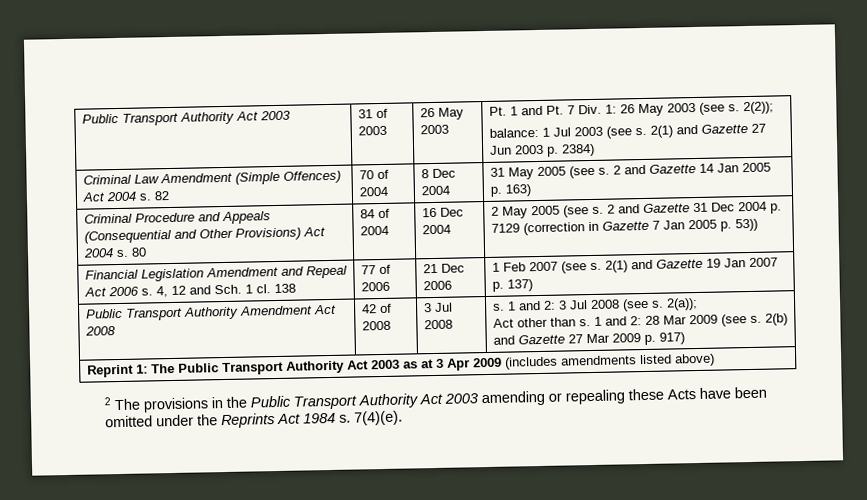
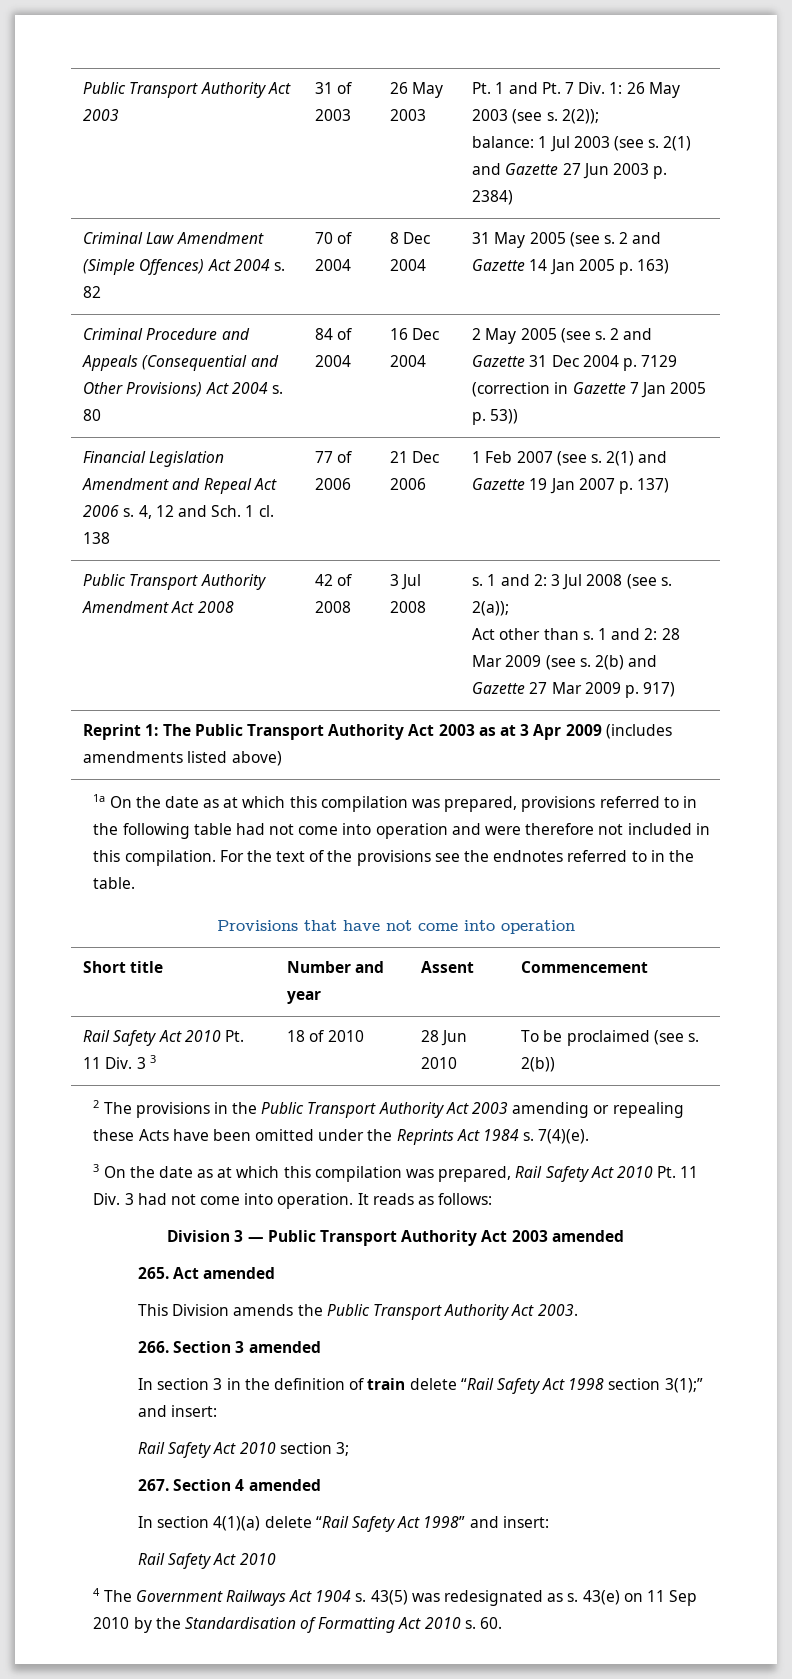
+ 1a On the date as at which this compilation was prepared, provisions referred to in the following table had not come into operation and were therefore not included in this compilation. For the text of the provisions see the endnotes referred to in the table.
+ Provisions that have not come into operation
+ Short title | Number and year | Assent | Commencement
+ Rail Safety Act 2010 Pt. 11 Div. 3 3 | 18 of 2010 | 28 Jun 2010 | To be proclaimed (see s. 2(b))
+ 3 On the date as at which this compilation was prepared, Rail Safety Act 2010 Pt. 11 Div. 3 had not come into operation. It reads as follows:
+ Division 3 — Public Transport Authority Act 2003 amended
+ 265. Act amended
+ This Division amends the Public Transport Authority Act 2003.
+ 266. Section 3 amended
+ In section 3 in the definition of train delete “Rail Safety Act 1998 section 3(1);” and insert:
+ Rail Safety Act 2010 section 3;
+ 267. Section 4 amended
+ In section 4(1)(a) delete “Rail Safety Act 1998” and insert:
+ Rail Safety Act 2010
+ 4 The Government Railways Act 1904 s. 43(5) was redesignated as s. 43(e) on 11 Sep 2010 by the Standardisation of Formatting Act 2010 s. 60.

